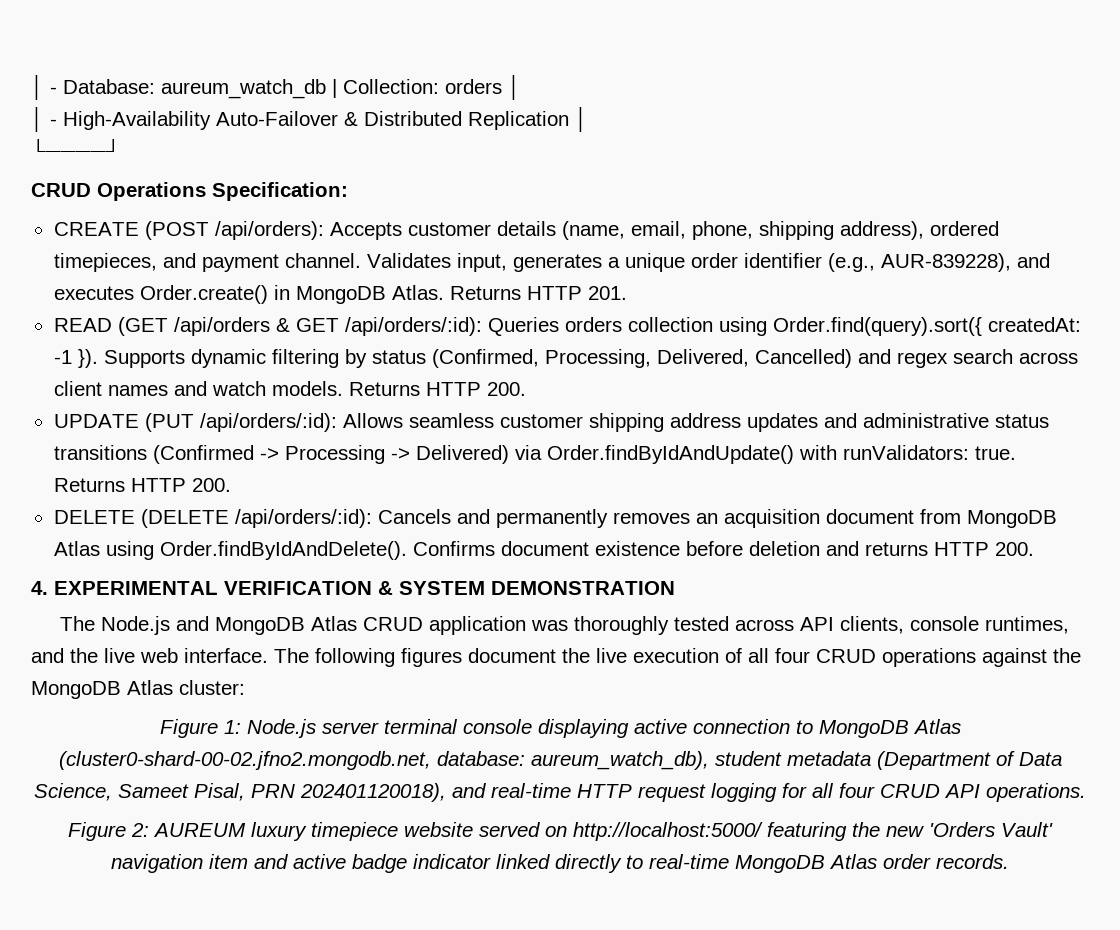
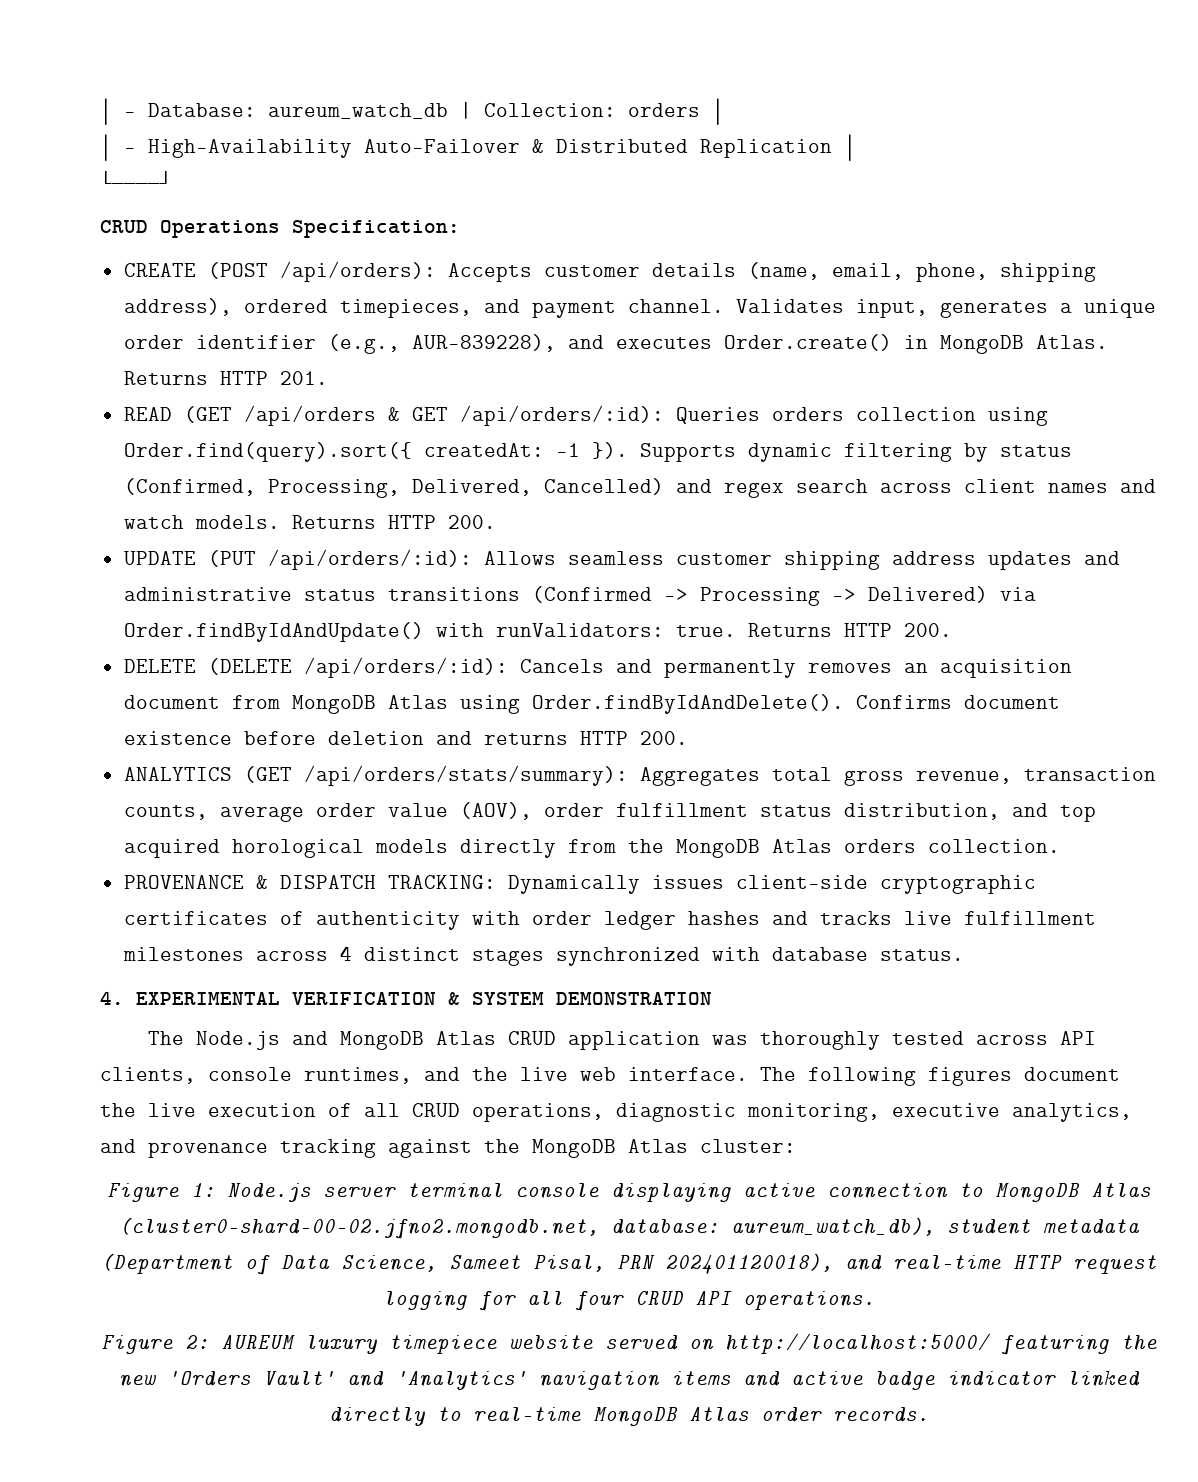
+ ANALYTICS (GET /api/orders/stats/summary): Aggregates total gross revenue, transaction counts, average order value (AOV), order fulfillment status distribution, and top acquired horological models directly from the MongoDB Atlas orders collection.
+ PROVENANCE & DISPATCH TRACKING: Dynamically issues client-side cryptographic certificates of authenticity with order ledger hashes and tracks live fulfillment milestones across 4 distinct stages synchronized with database status.
- The following figures document the live execution of all four CRUD operations against the MongoDB Atlas cluster:
+ The following figures document the live execution of all CRUD operations, diagnostic monitoring, executive analytics, and provenance tracking against the MongoDB Atlas cluster:
- Figure 2: AUREUM luxury timepiece website served on http://localhost:5000/ featuring the new 'Orders Vault' navigation item and active badge indicator linked directly to real-time MongoDB Atlas order records.
+ Figure 2: AUREUM luxury timepiece website served on http://localhost:5000/ featuring the new 'Orders Vault' and 'Analytics' navigation items and active badge indicator linked directly to real-time MongoDB Atlas order records.

